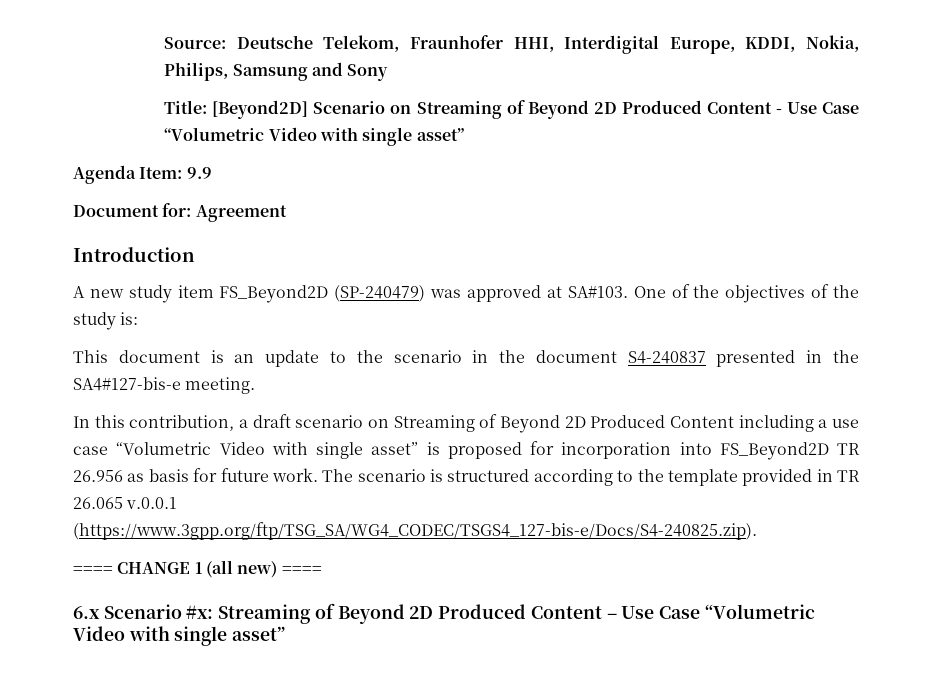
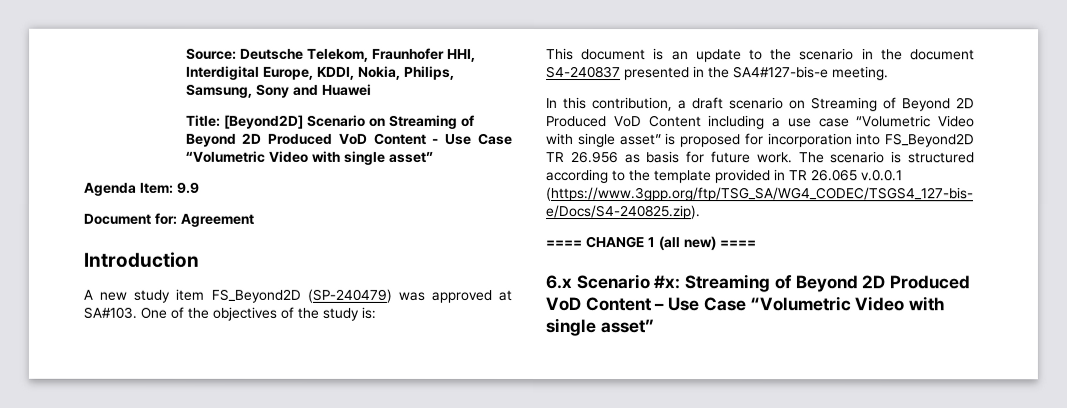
- Source: Deutsche Telekom, Fraunhofer HHI, Interdigital Europe, KDDI, Nokia, Philips, Samsung and Sony
+ Source: Deutsche Telekom, Fraunhofer HHI, Interdigital Europe, KDDI, Nokia, Philips, Samsung, Sony and Huawei
- Title: [Beyond2D] Scenario on Streaming of Beyond 2D Produced Content - Use Case “Volumetric Video with single asset”
+ Title: [Beyond2D] Scenario on Streaming of Beyond 2D Produced VoD Content - Use Case “Volumetric Video with single asset”
- In this contribution, a draft scenario on Streaming of Beyond 2D Produced Content including a use case “Volumetric Video with single asset” is proposed for incorporation into FS_Beyond2D TR 26.956 as basis for future work.
+ In this contribution, a draft scenario on Streaming of Beyond 2D Produced VoD Content including a use case “Volumetric Video with single asset” is proposed for incorporation into FS_Beyond2D TR 26.956 as basis for future work.
- 6.x Scenario #x: Streaming of Beyond 2D Produced Content – Use Case “Volumetric Video with single asset”
+ 6.x Scenario #x: Streaming of Beyond 2D Produced VoD Content – Use Case “Volumetric Video with single asset”

